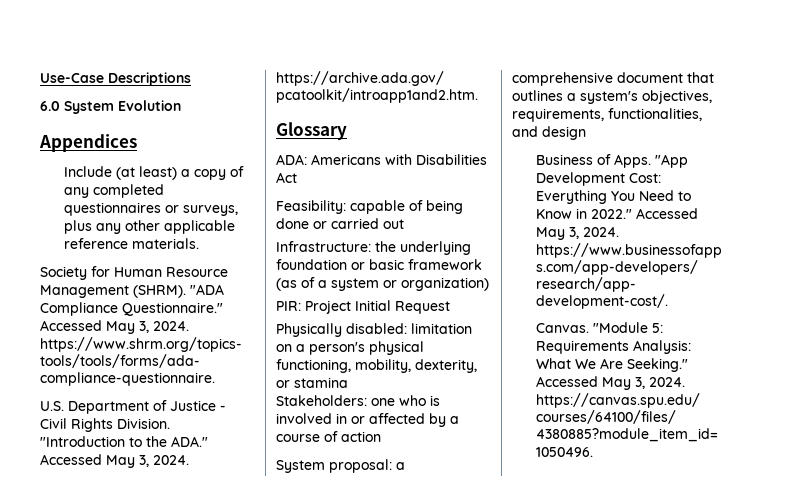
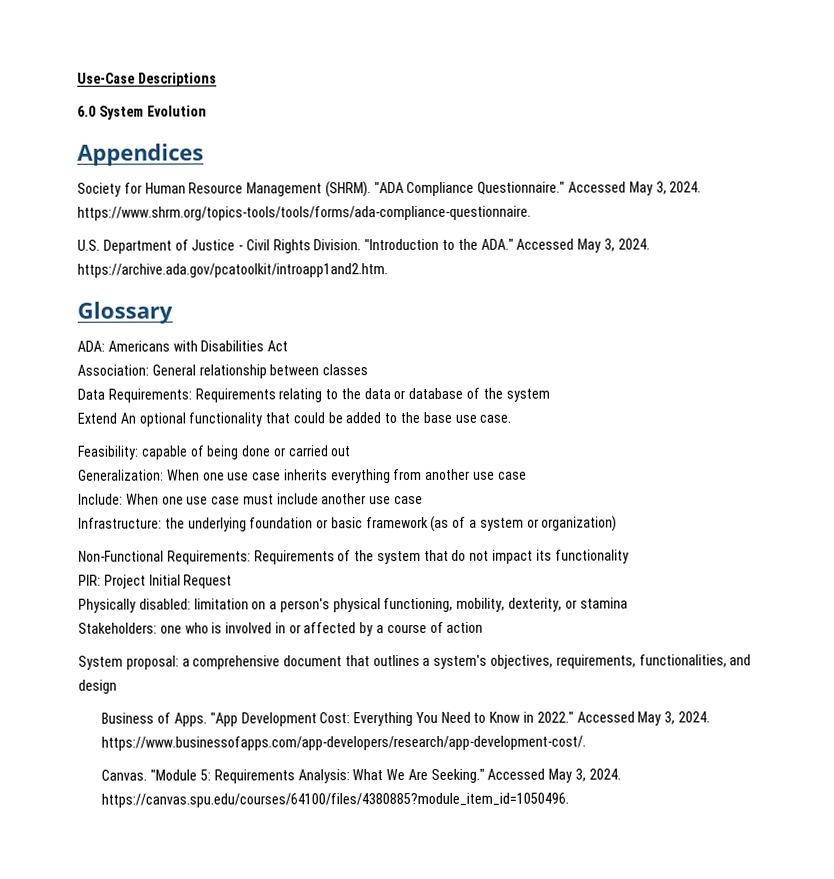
- Include (at least) a copy of any completed questionnaires or surveys, plus any other applicable reference materials.
+ Association: General relationship between classes
+ Data Requirements: Requirements relating to the data or database of the system
+ Extend An optional functionality that could be added to the base use case.
+ Generalization: When one use case inherits everything from another use case
+ Include: When one use case must include another use case
+ Non-Functional Requirements: Requirements of the system that do not impact its functionality

